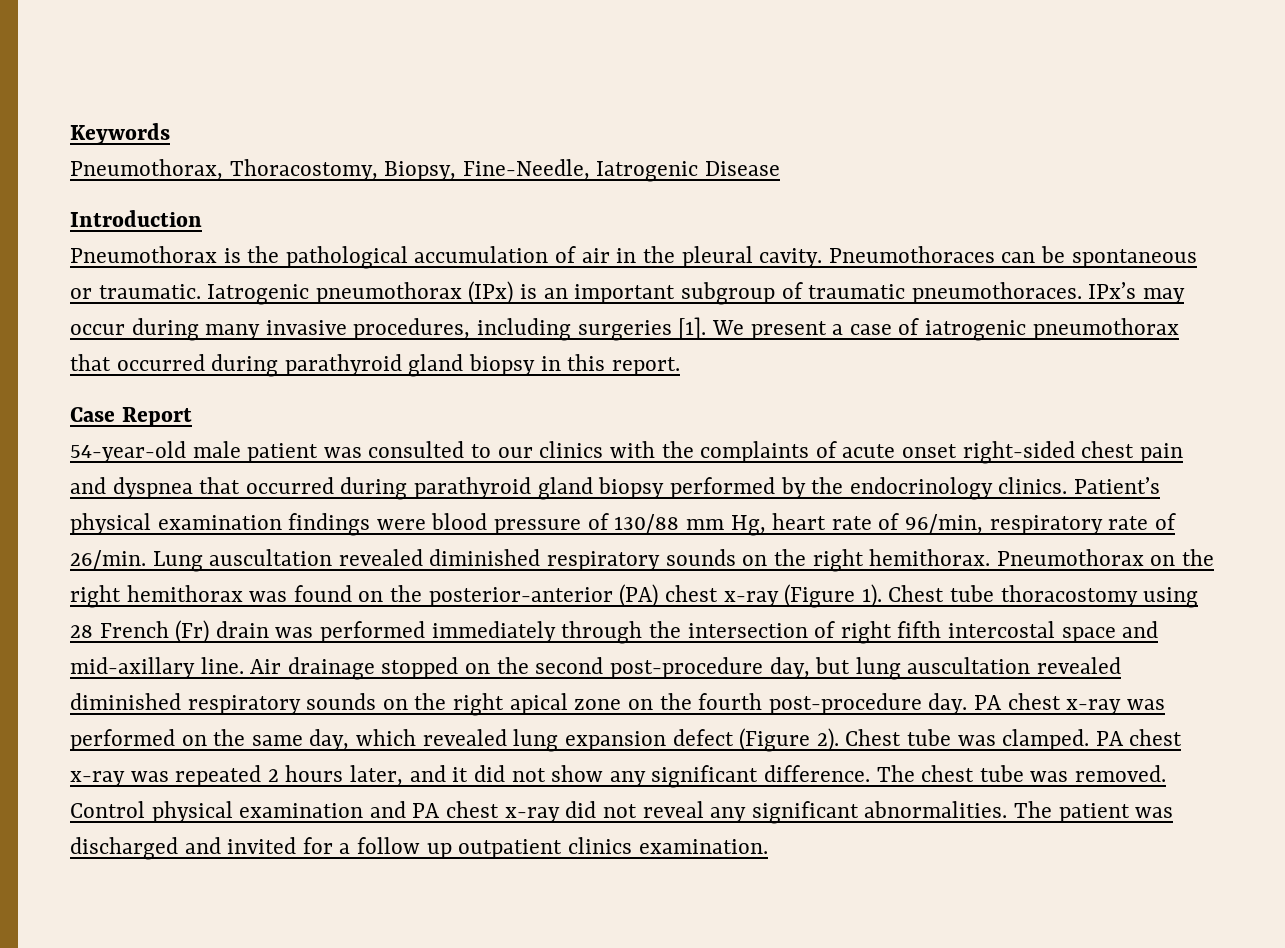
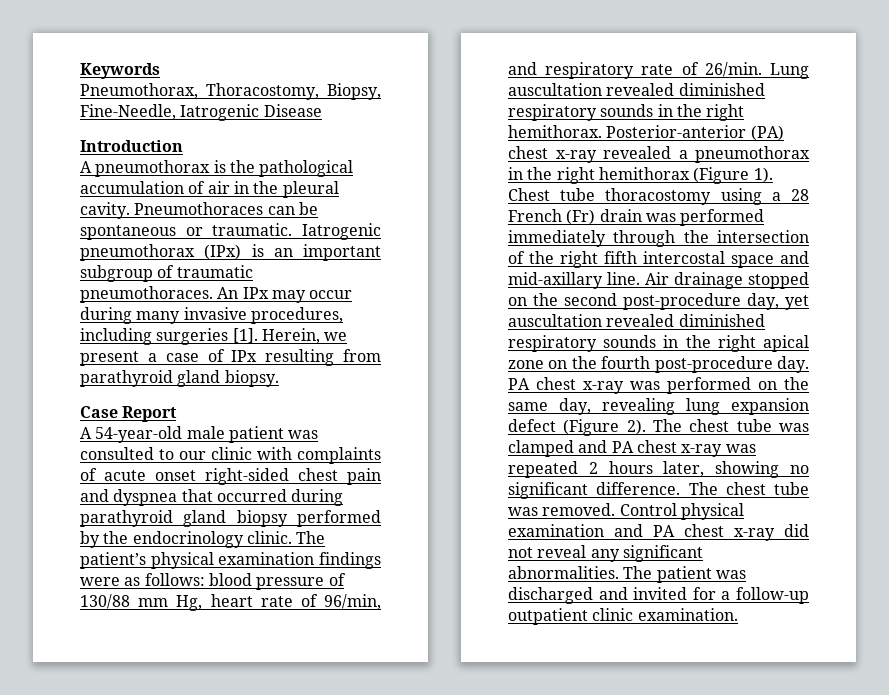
- Pneumothorax is the pathological accumulation of air in the pleural cavity.
+ A pneumothorax is the pathological accumulation of air in the pleural cavity.
- IPx’s may occur during many invasive procedures, including surgeries [1].
+ An IPx may occur during many invasive procedures, including surgeries [1].
- We present a case of iatrogenic pneumothorax that occurred during parathyroid gland biopsy in this report.
+ Herein, we present a case of IPx resulting from parathyroid gland biopsy.
- 54-year-old male patient was consulted to our clinics with the complaints of acute onset right-sided chest pain and dyspnea that occurred during parathyroid gland biopsy performed by the endocrinology clinics. Patient’s physical examination findings were blood pressure of 130/88 mm Hg, heart rate of 96/min, respiratory rate of 26/min.
+ A 54-year-old male patient was consulted to our clinic with complaints of acute onset right-sided chest pain and dyspnea that occurred during parathyroid gland biopsy performed by the endocrinology clinic. The patient’s physical examination findings were as follows: blood pressure of 130/88 mm Hg, heart rate of 96/min, and respiratory rate of 26/min.
- Lung auscultation revealed diminished respiratory sounds on the right hemithorax.
+ Lung auscultation revealed diminished respiratory sounds in the right hemithorax.
- Pneumothorax on the right hemithorax was found on the posterior-anterior (PA) chest x-ray (Figure 1).
+ Posterior-anterior (PA) chest x-ray revealed a pneumothorax in the right hemithorax (Figure 1).
- Chest tube thoracostomy using 28 French (Fr) drain was performed immediately through the intersection of right fifth intercostal space and mid-axillary line.
+ Chest tube thoracostomy using a 28 French (Fr) drain was performed immediately through the intersection of the right fifth intercostal space and mid-axillary line.
- Air drainage stopped on the second post-procedure day, but lung auscultation revealed diminished respiratory sounds on the right apical zone on the fourth post-procedure day.
+ Air drainage stopped on the second post-procedure day, yet auscultation revealed diminished respiratory sounds in the right apical zone on the fourth post-procedure day.
- PA chest x-ray was performed on the same day, which revealed lung expansion defect (Figure 2).
+ PA chest x-ray was performed on the same day, revealing lung expansion defect (Figure 2).
- Chest tube was clamped. PA chest x-ray was repeated 2 hours later, and it did not show any significant difference.
+ The chest tube was clamped and PA chest x-ray was repeated 2 hours later, showing no significant difference.
- The patient was discharged and invited for a follow up outpatient clinics examination.
+ The patient was discharged and invited for a follow-up outpatient clinic examination.

